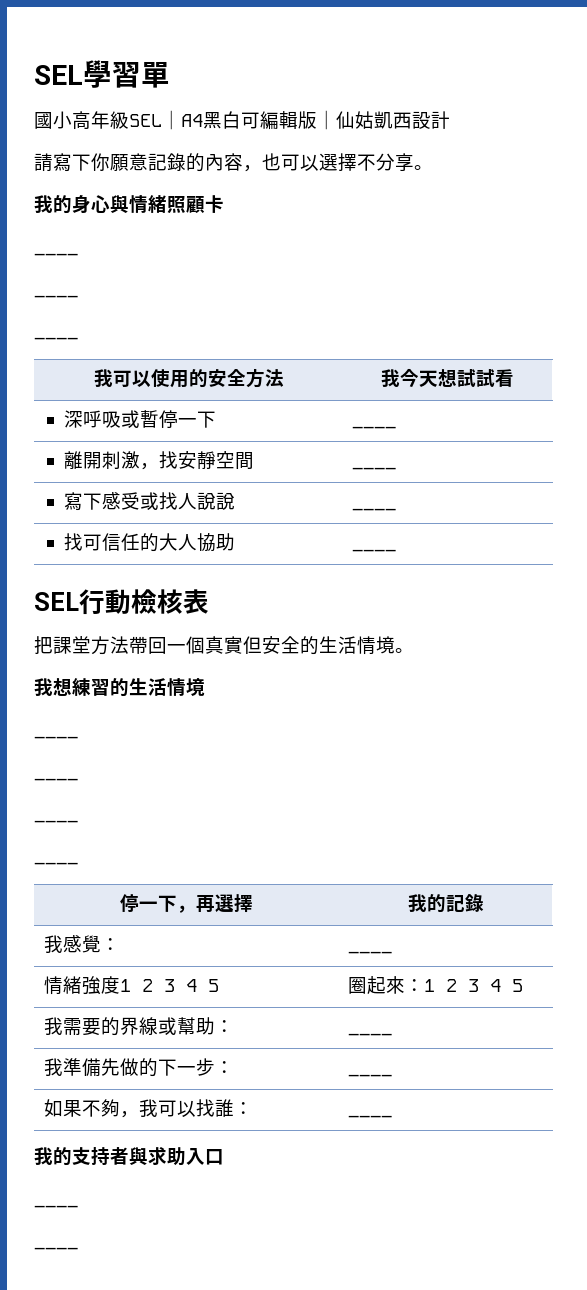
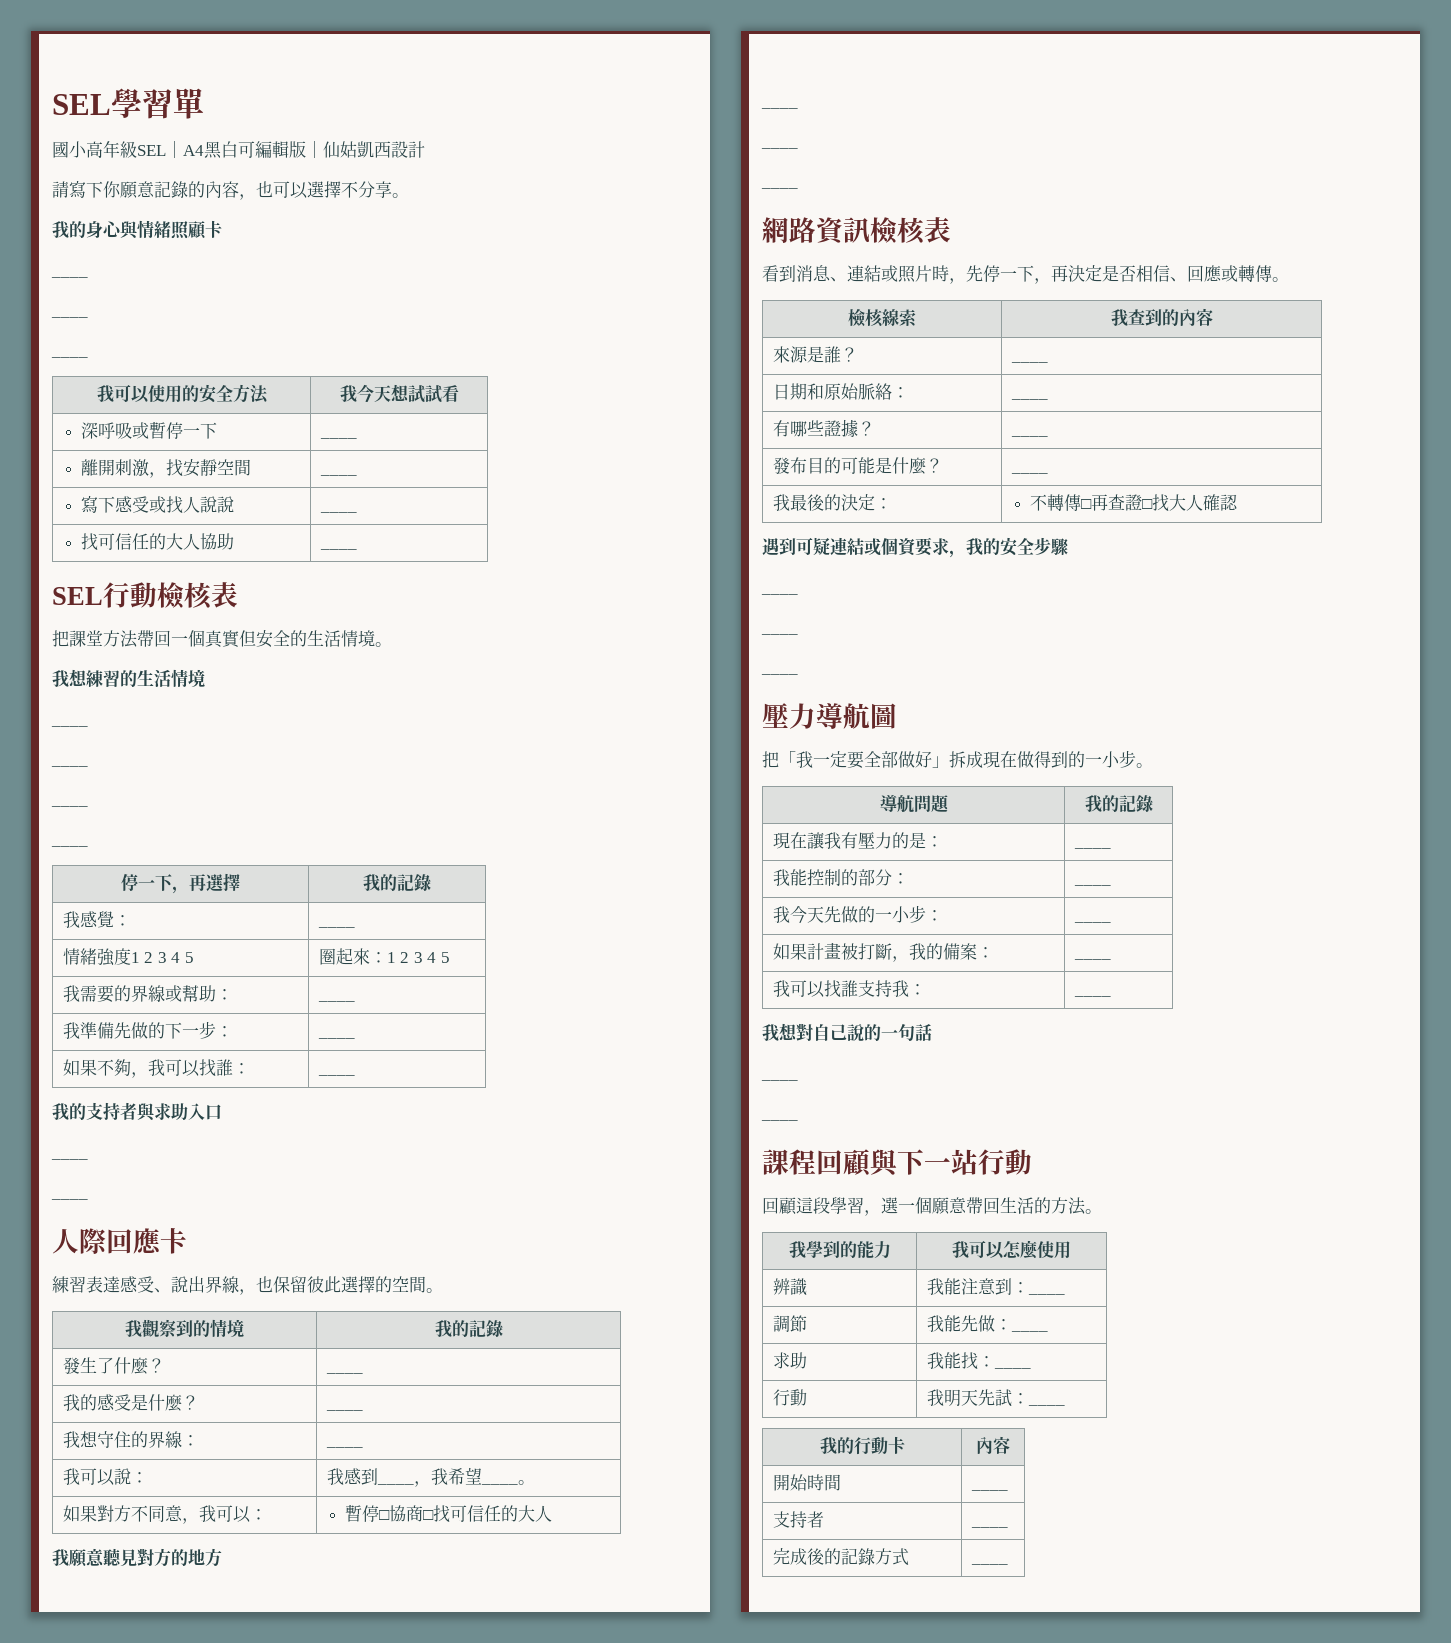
+ 人際回應卡
+ 練習表達感受、說出界線，也保留彼此選擇的空間。
+ 我觀察到的情境 | 我的記錄
+ 發生了什麼？ | ____
+ 我的感受是什麼？ | ____
+ 我想守住的界線： | ____
+ 我可以說： | 我感到____，我希望____。
+ 如果對方不同意，我可以： | 暫停□協商□找可信任的大人
+ 我願意聽見對方的地方
+ ____
+ ____
+ ____
+ 網路資訊檢核表
+ 看到消息、連結或照片時，先停一下，再決定是否相信、回應或轉傳。
+ 檢核線索 | 我查到的內容
+ 來源是誰？ | ____
+ 日期和原始脈絡： | ____
+ 有哪些證據？ | ____
+ 發布目的可能是什麼？ | ____
+ 我最後的決定： | 不轉傳□再查證□找大人確認
+ 遇到可疑連結或個資要求，我的安全步驟
+ ____
+ ____
+ ____
+ 壓力導航圖
+ 把「我一定要全部做好」拆成現在做得到的一小步。
+ 導航問題 | 我的記錄
+ 現在讓我有壓力的是： | ____
+ 我能控制的部分： | ____
+ 我今天先做的一小步： | ____
+ 如果計畫被打斷，我的備案： | ____
+ 我可以找誰支持我： | ____
+ 我想對自己說的一句話
+ ____
+ ____
+ 課程回顧與下一站行動
+ 回顧這段學習，選一個願意帶回生活的方法。
+ 我學到的能力 | 我可以怎麼使用
+ 辨識 | 我能注意到：____
+ 調節 | 我能先做：____
+ 求助 | 我能找：____
+ 行動 | 我明天先試：____
+ 我的行動卡 | 內容
+ 開始時間 | ____
+ 支持者 | ____
+ 完成後的記錄方式 | ____

